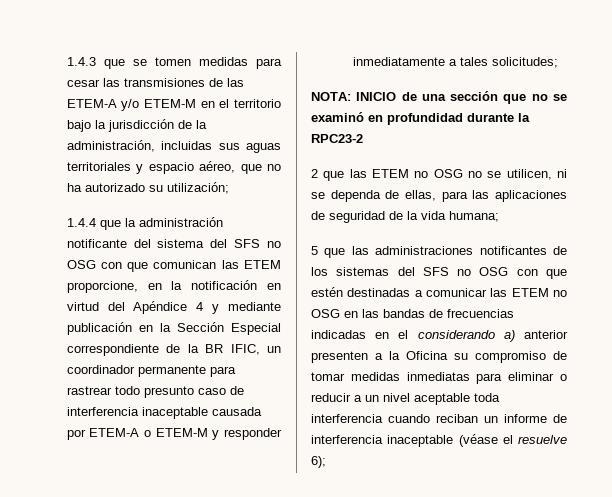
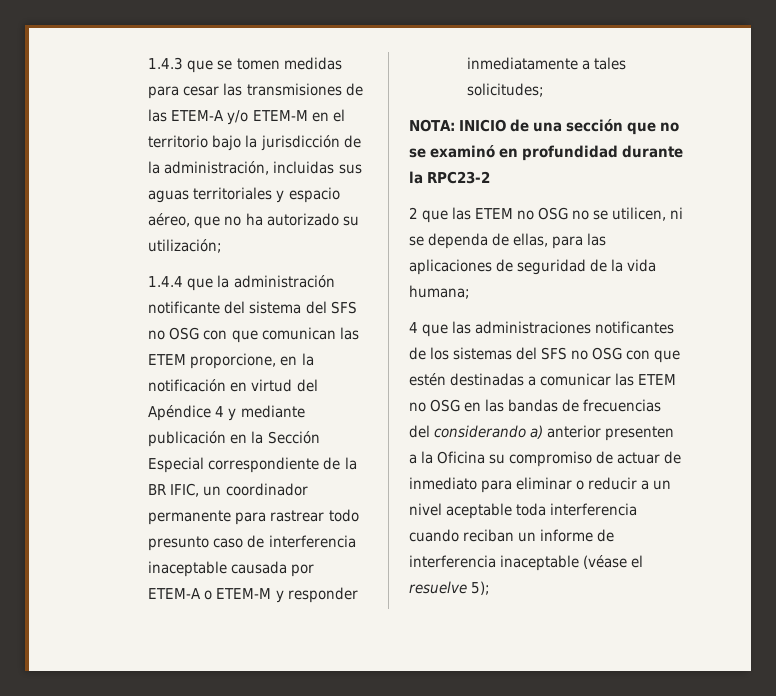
- 5 que las administraciones notificantes de los sistemas del SFS no OSG con que estén destinadas a comunicar las ETEM no OSG en las bandas de frecuencias indicadas en el considerando a) anterior presenten a la Oficina su compromiso de tomar medidas inmediatas para eliminar o reducir a un nivel aceptable toda interferencia cuando reciban un informe de interferencia inaceptable (véase el resuelve 6);
+ 4 que las administraciones notificantes de los sistemas del SFS no OSG con que estén destinadas a comunicar las ETEM no OSG en las bandas de frecuencias del considerando a) anterior presenten a la Oficina su compromiso de actuar de inmediato para eliminar o reducir a un nivel aceptable toda interferencia cuando reciban un informe de interferencia inaceptable (véase el resuelve 5);

